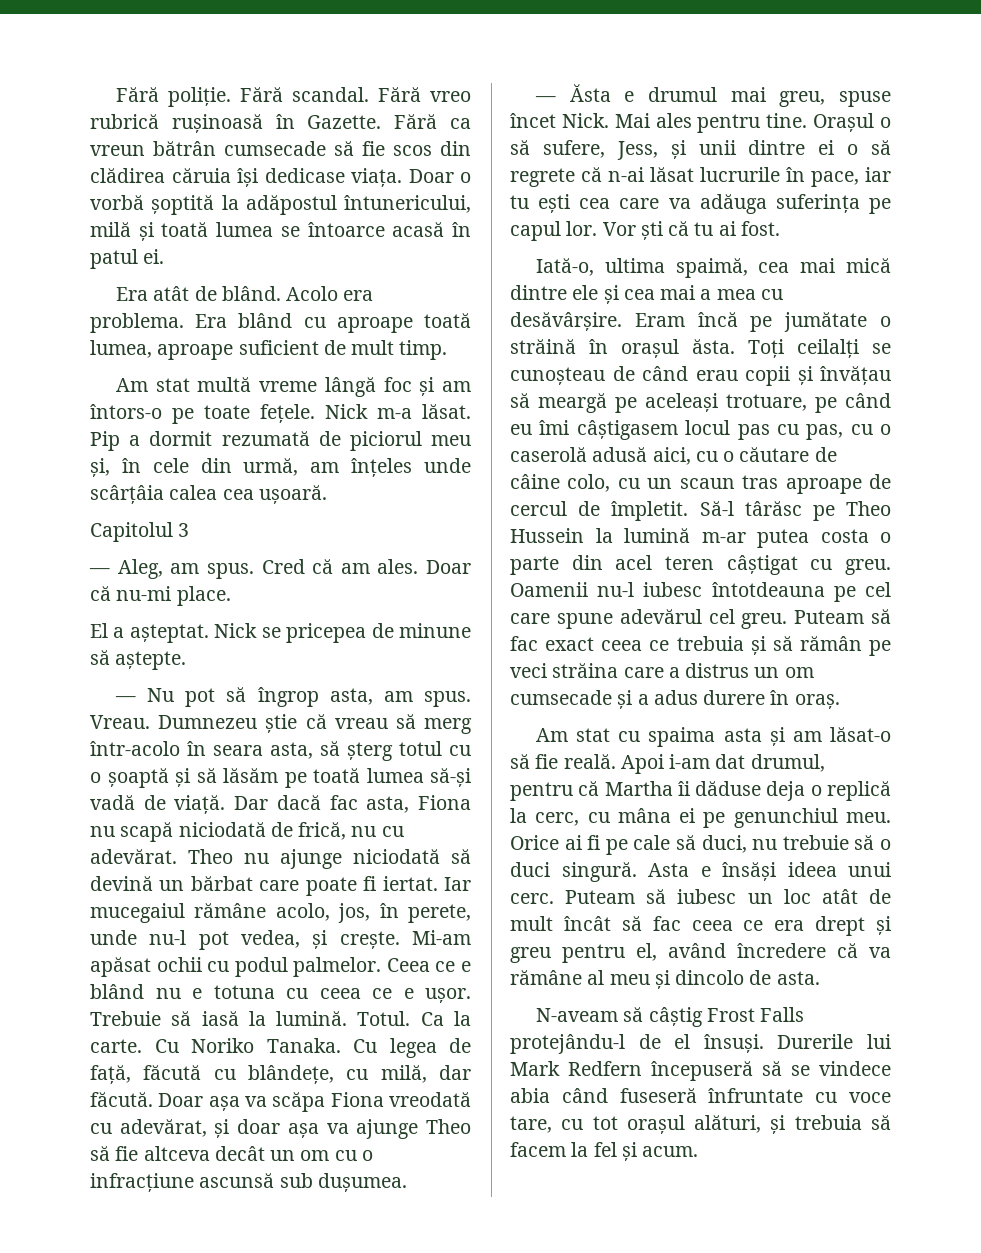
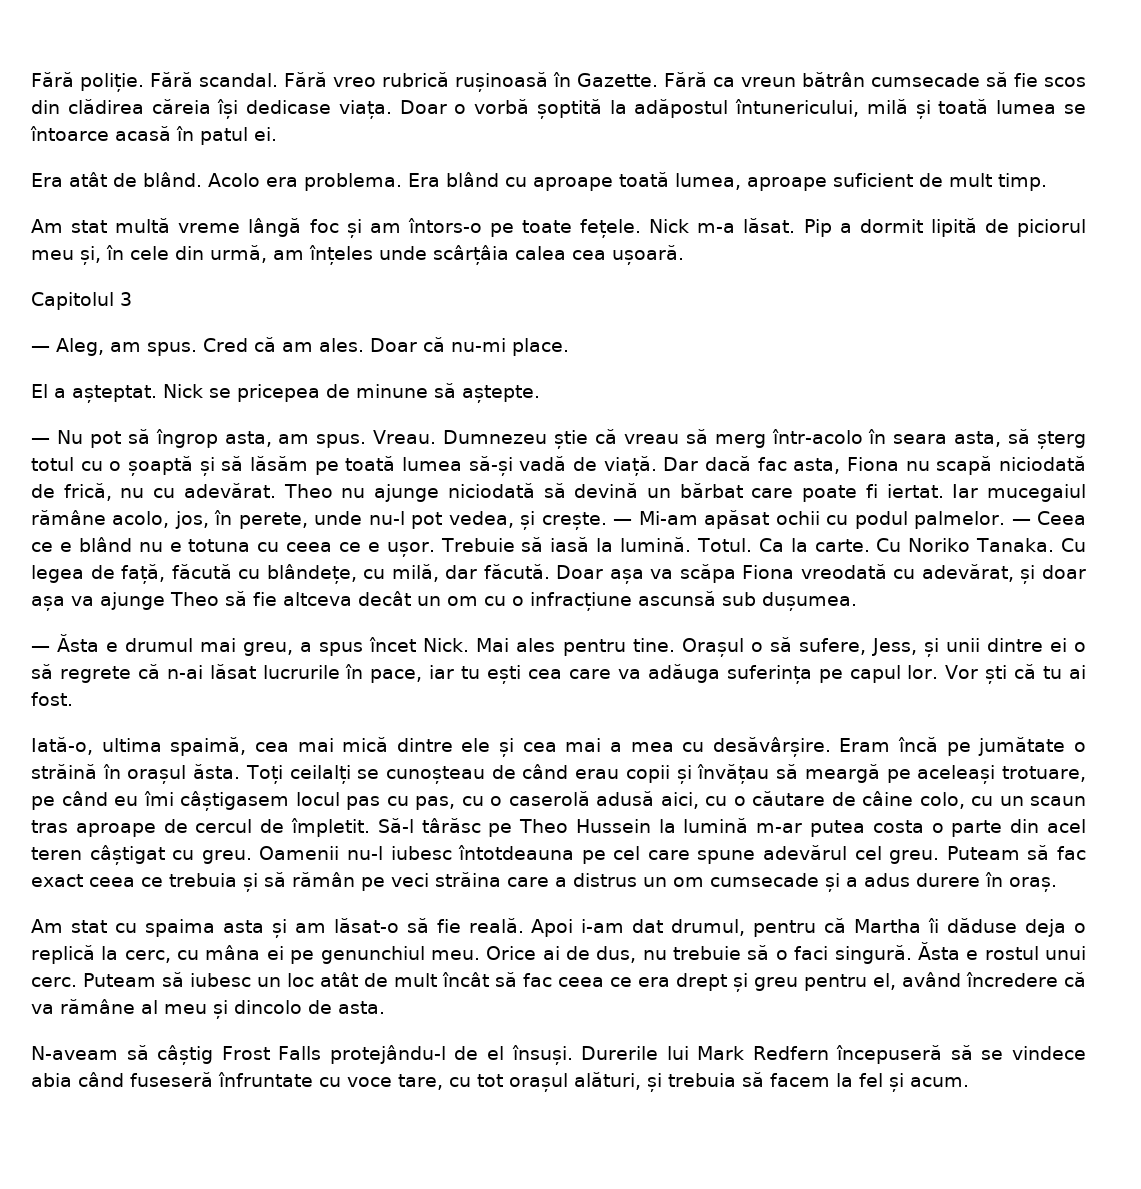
- Fără ca vreun bătrân cumsecade să fie scos din clădirea căruia își dedicase viața.
+ Fără ca vreun bătrân cumsecade să fie scos din clădirea căreia își dedicase viața.
- Pip a dormit rezumată de piciorul meu și, în cele din urmă, am înțeles unde scârțâia calea cea ușoară.
+ Pip a dormit lipită de piciorul meu și, în cele din urmă, am înțeles unde scârțâia calea cea ușoară.
- Mi-am apăsat ochii cu podul palmelor.
+ — Mi-am apăsat ochii cu podul palmelor.
- Ceea ce e blând nu e totuna cu ceea ce e ușor.
+ — Ceea ce e blând nu e totuna cu ceea ce e ușor.
- — Ăsta e drumul mai greu, spuse încet Nick.
+ — Ăsta e drumul mai greu, a spus încet Nick.
- Orice ai fi pe cale să duci, nu trebuie să o duci singură. Asta e însăși ideea unui cerc.
+ Orice ai de dus, nu trebuie să o faci singură. Ăsta e rostul unui cerc.

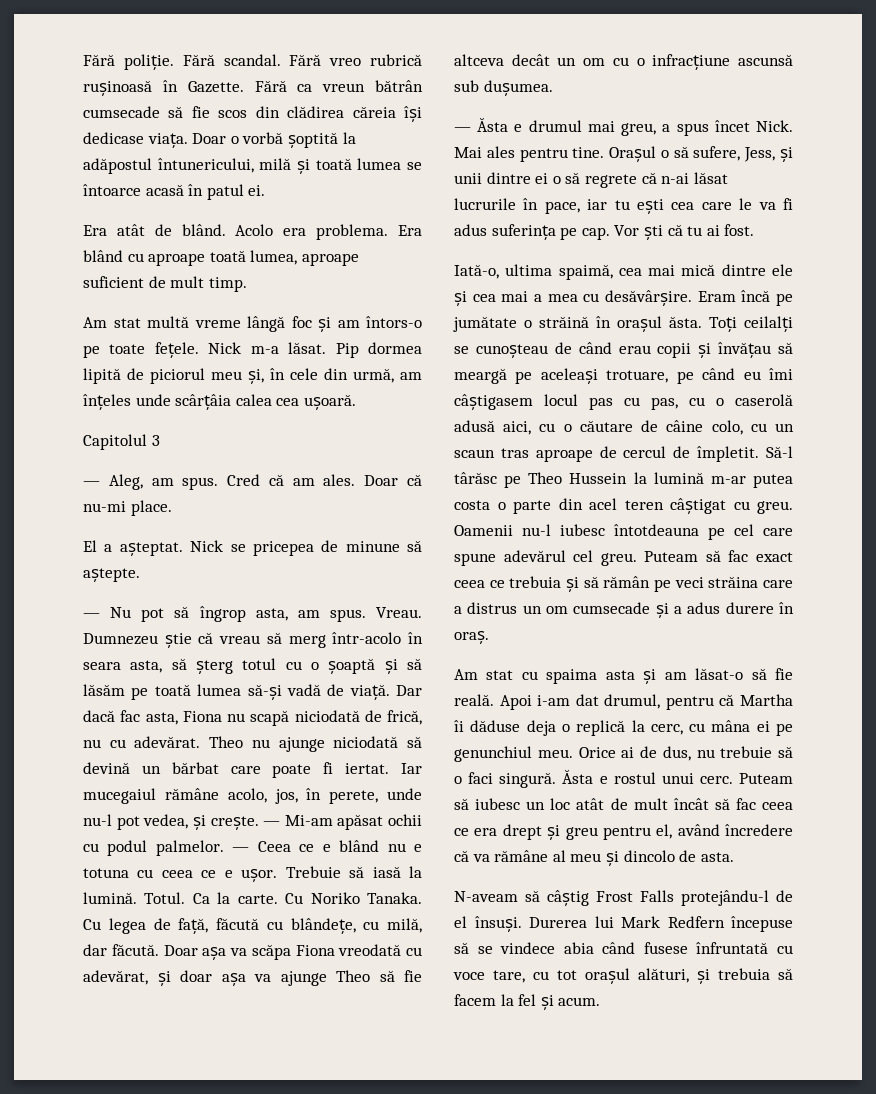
- Pip a dormit lipită de piciorul meu și, în cele din urmă, am înțeles unde scârțâia calea cea ușoară.
+ Pip dormea lipită de piciorul meu și, în cele din urmă, am înțeles unde scârțâia calea cea ușoară.
- Orașul o să sufere, Jess, și unii dintre ei o să regrete că n-ai lăsat lucrurile în pace, iar tu ești cea care va adăuga suferința pe capul lor.
+ Orașul o să sufere, Jess, și unii dintre ei o să regrete că n-ai lăsat lucrurile în pace, iar tu ești cea care le va fi adus suferința pe cap.
- Durerile lui Mark Redfern începuseră să se vindece abia când fuseseră înfruntate cu voce tare, cu tot orașul alături, și trebuia să facem la fel și acum.
+ Durerea lui Mark Redfern începuse să se vindece abia când fusese înfruntată cu voce tare, cu tot orașul alături, și trebuia să facem la fel și acum.

